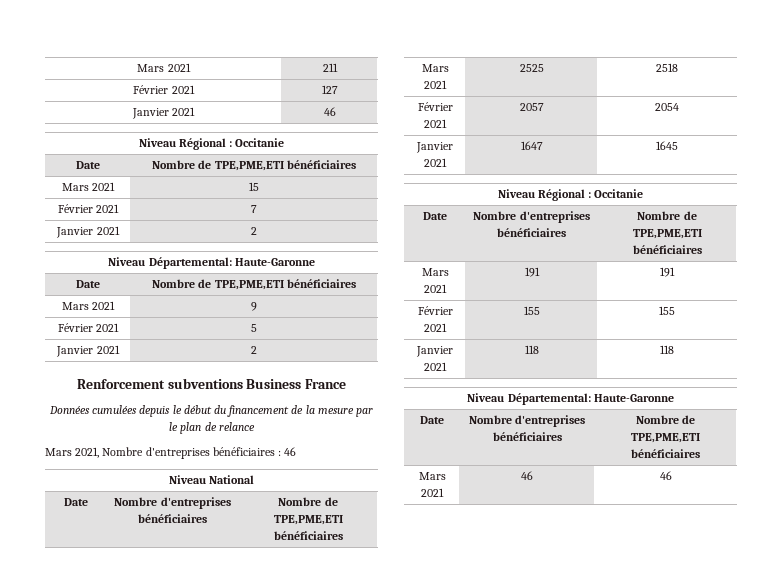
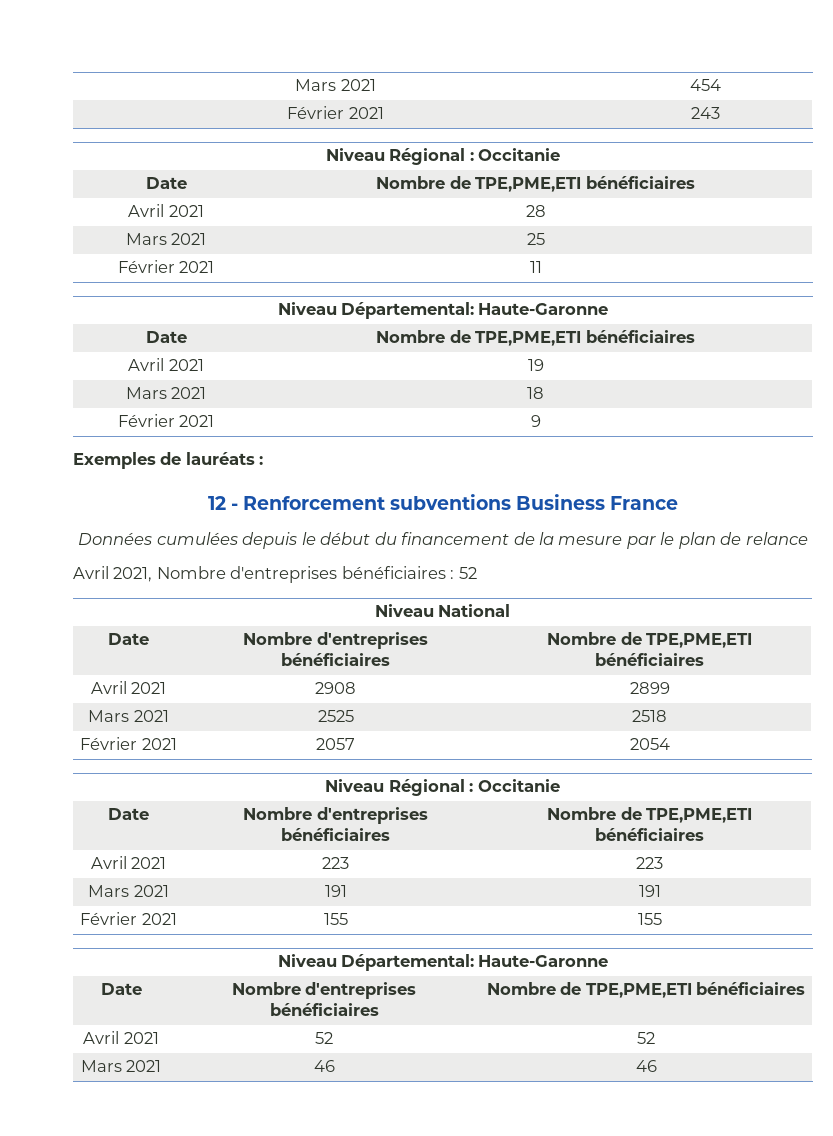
- Mars 2021 | 211
- Février 2021 | 127
- Janvier 2021 | 46
+ Mars 2021 | 454
+ Février 2021 | 243
- Mars 2021 | 15
- Février 2021 | 7
- Janvier 2021 | 2
+ Avril 2021 | 28
+ Mars 2021 | 25
+ Février 2021 | 11
- Mars 2021 | 9
- Février 2021 | 5
- Janvier 2021 | 2
- Renforcement subventions Business France
+ Avril 2021 | 19
+ Mars 2021 | 18
+ Février 2021 | 9
+ Exemples de lauréats :
+ 12 - Renforcement subventions Business France
- Mars 2021, Nombre d'entreprises bénéficiaires : 46
+ Avril 2021, Nombre d'entreprises bénéficiaires : 52
+ Avril 2021 | 2908 | 2899
- Janvier 2021 | 1647 | 1645
+ Avril 2021 | 223 | 223
- Janvier 2021 | 118 | 118
+ Avril 2021 | 52 | 52

